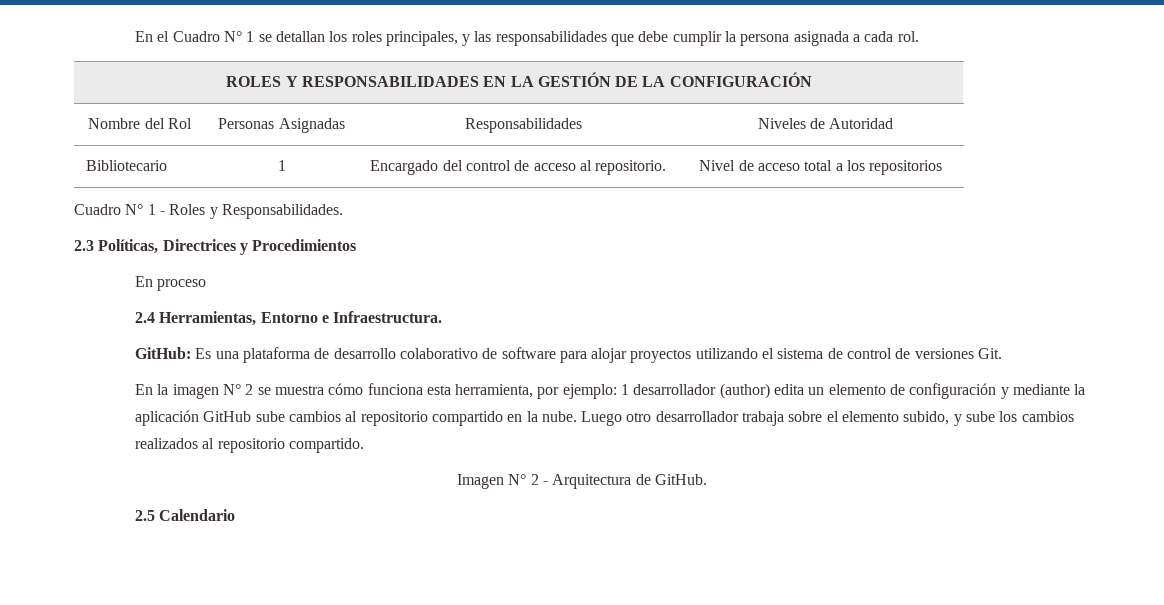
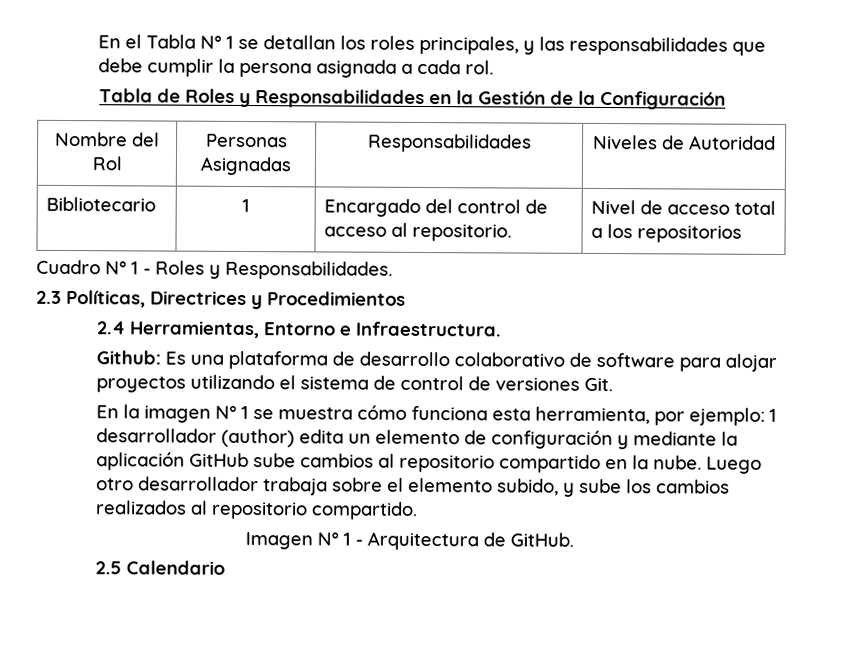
- En el Cuadro N° 1 se detallan los roles principales, y las responsabilidades que debe cumplir la persona asignada a cada rol.
+ En el Tabla N° 1 se detallan los roles principales, y las responsabilidades que debe cumplir la persona asignada a cada rol.
- ROLES Y RESPONSABILIDADES EN LA GESTIÓN DE LA CONFIGURACIÓN
+ Tabla de Roles y Responsabilidades en la Gestión de la Configuración
- En proceso
- GitHub: Es una plataforma de desarrollo colaborativo de software para alojar proyectos utilizando el sistema de control de versiones Git.
+ Github: Es una plataforma de desarrollo colaborativo de software para alojar proyectos utilizando el sistema de control de versiones Git.
- En la imagen N° 2 se muestra cómo funciona esta herramienta, por ejemplo: 1 desarrollador (author) edita un elemento de configuración y mediante la aplicación GitHub sube cambios al repositorio compartido en la nube.
+ En la imagen N° 1 se muestra cómo funciona esta herramienta, por ejemplo: 1 desarrollador (author) edita un elemento de configuración y mediante la aplicación GitHub sube cambios al repositorio compartido en la nube.
- Imagen N° 2 - Arquitectura de GitHub.
+ Imagen N° 1 - Arquitectura de GitHub.

